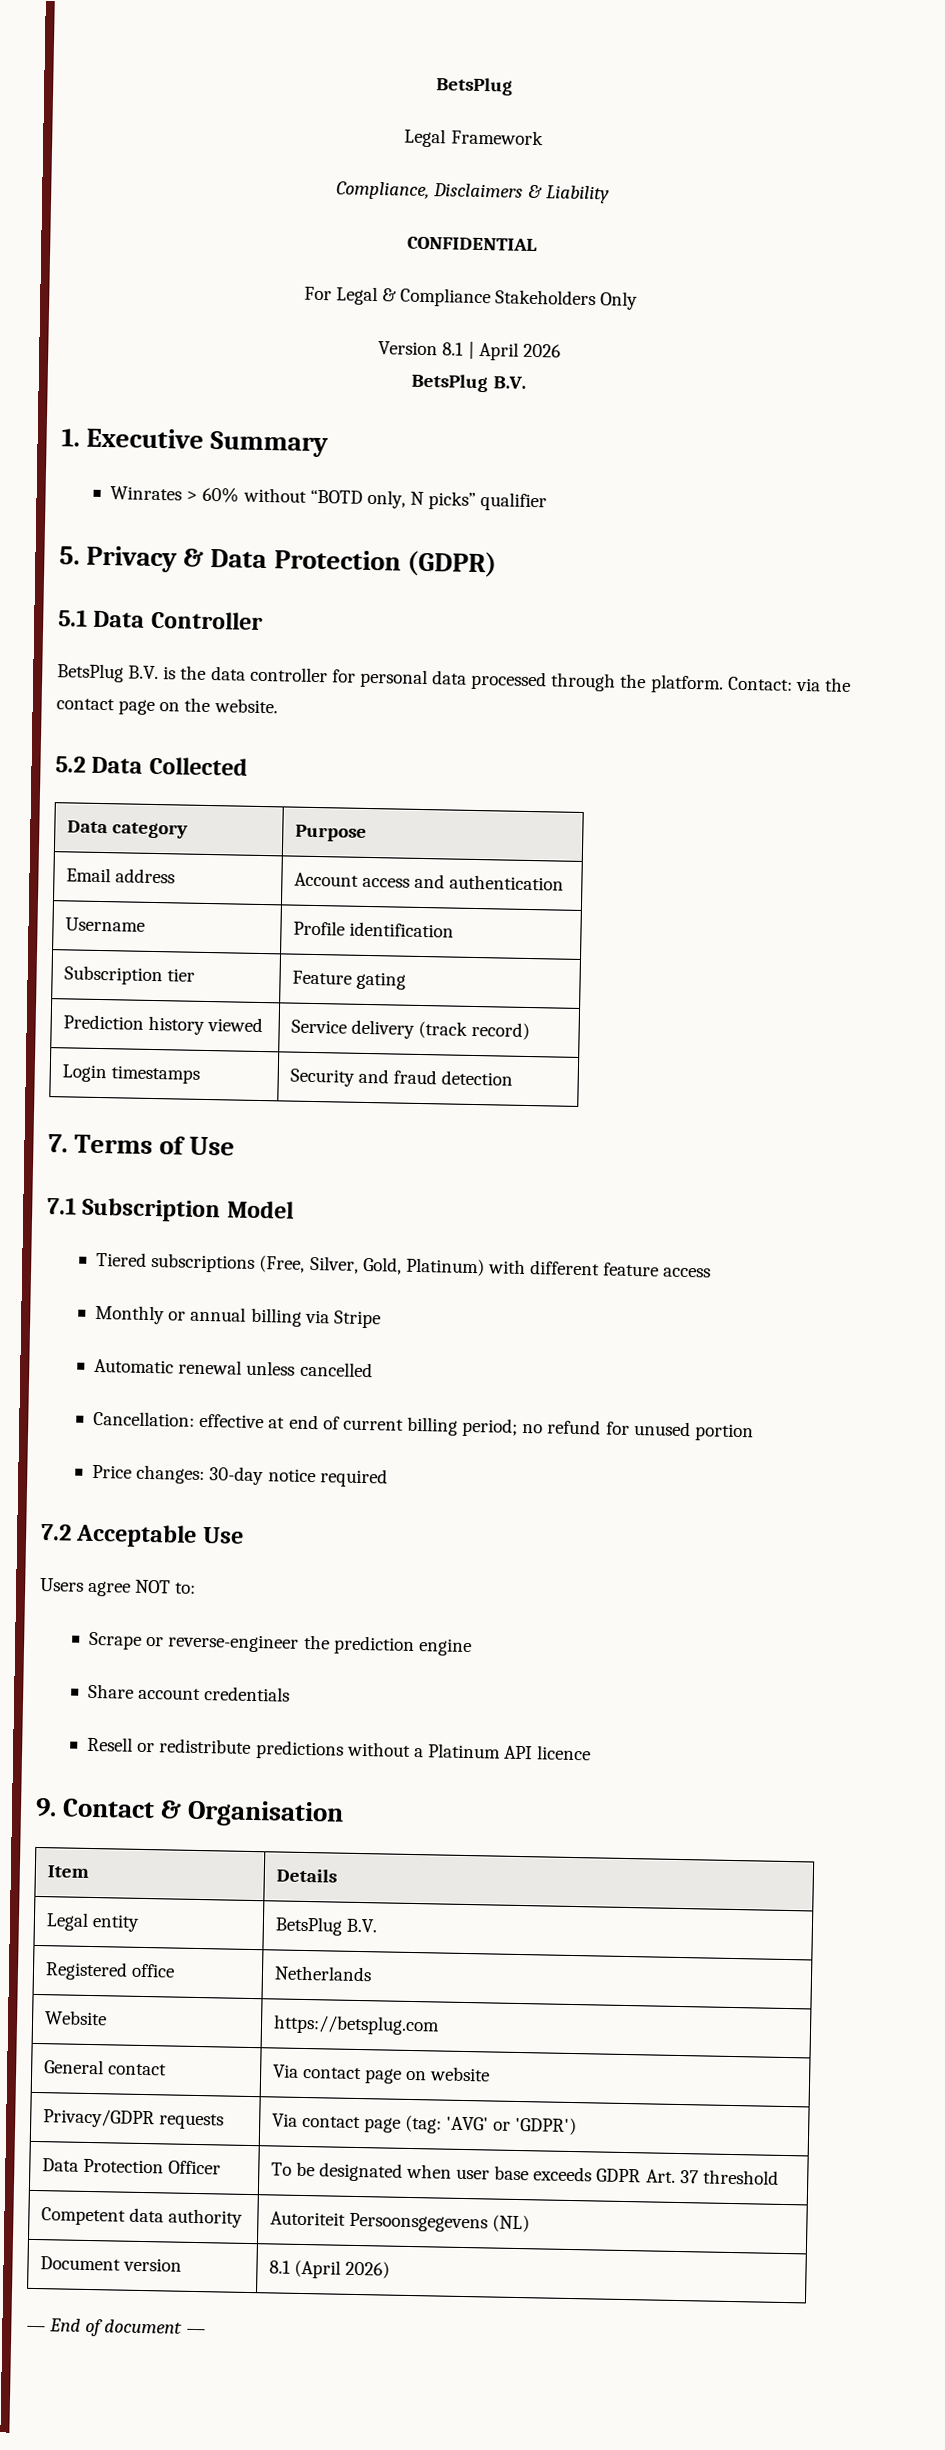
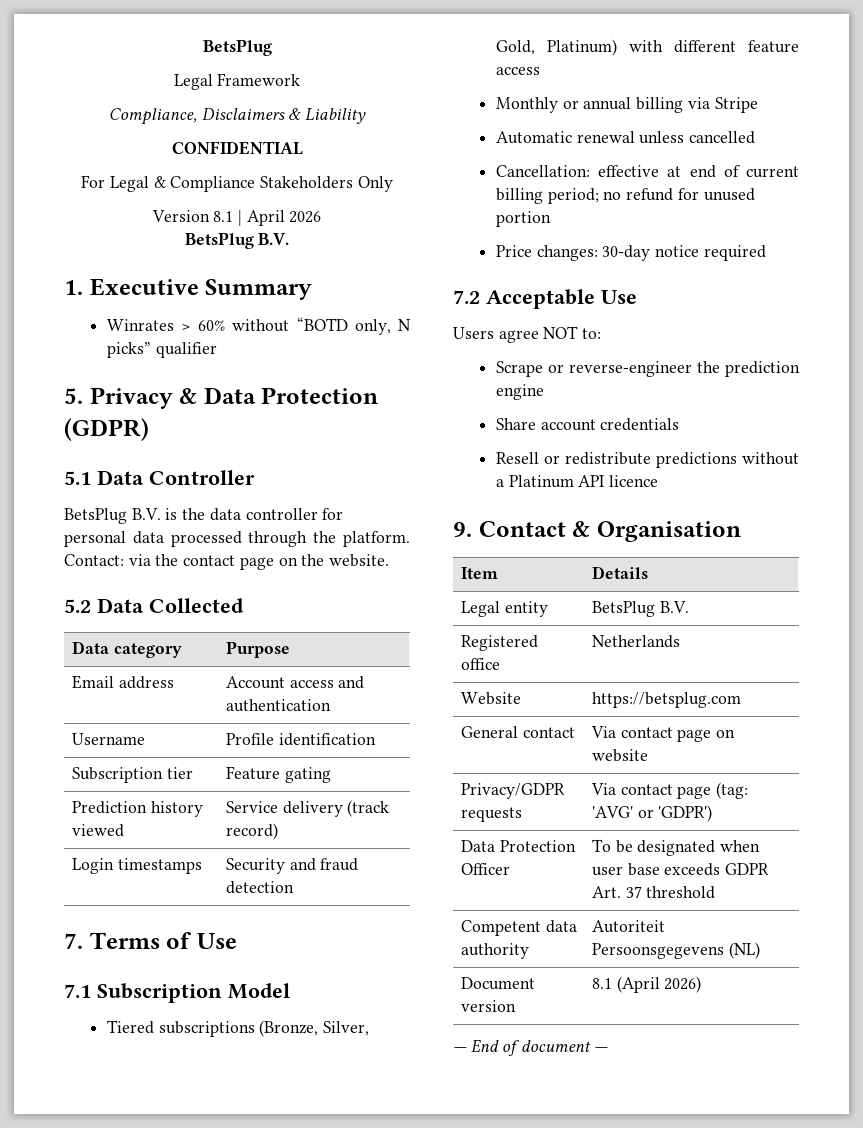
- Tiered subscriptions (Free, Silver, Gold, Platinum) with different feature access
+ Tiered subscriptions (Bronze, Silver, Gold, Platinum) with different feature access

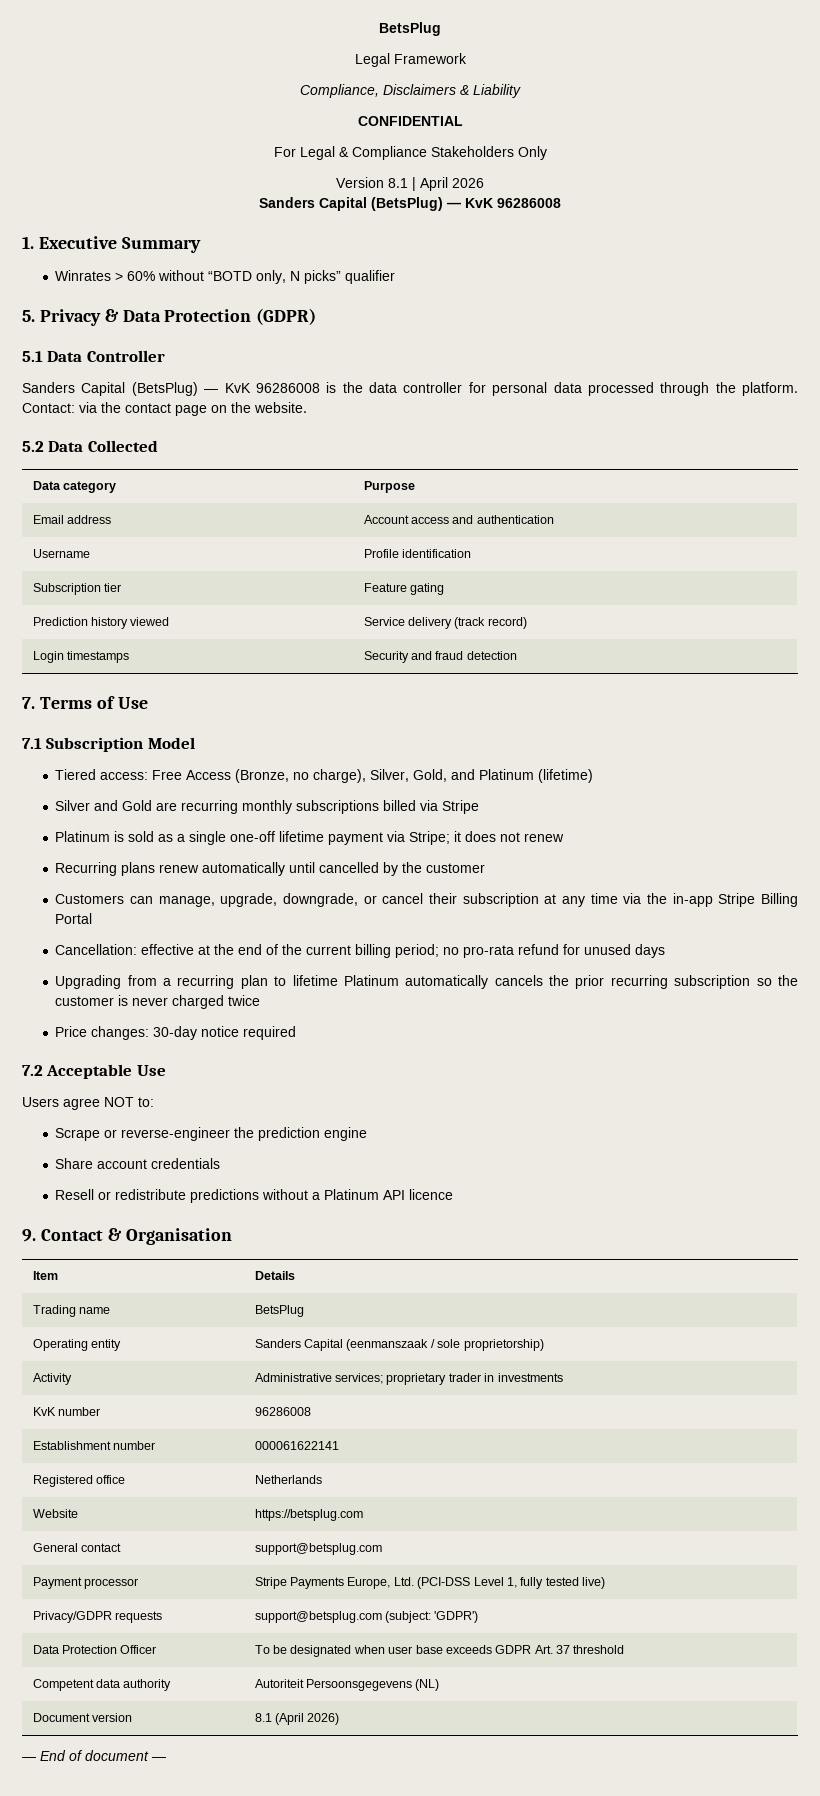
  Version 8.1 | April 2026
- BetsPlug B.V.
+ Sanders Capital (BetsPlug) — KvK 96286008
- BetsPlug B.V. is the data controller for personal data processed through the platform.
+ Sanders Capital (BetsPlug) — KvK 96286008 is the data controller for personal data processed through the platform.
- Tiered subscriptions (Bronze, Silver, Gold, Platinum) with different feature access
- Monthly or annual billing via Stripe
- Automatic renewal unless cancelled
+ Tiered access: Free Access (Bronze, no charge), Silver, Gold, and Platinum (lifetime)
+ Silver and Gold are recurring monthly subscriptions billed via Stripe
+ Platinum is sold as a single one-off lifetime payment via Stripe; it does not renew
+ Recurring plans renew automatically until cancelled by the customer
+ Customers can manage, upgrade, downgrade, or cancel their subscription at any time via the in-app Stripe Billing Portal
- Cancellation: effective at end of current billing period; no refund for unused portion
+ Cancellation: effective at the end of the current billing period; no pro-rata refund for unused days
+ Upgrading from a recurring plan to lifetime Platinum automatically cancels the prior recurring subscription so the customer is never charged twice
- Legal entity | BetsPlug B.V.
+ Trading name | BetsPlug
+ Operating entity | Sanders Capital (eenmanszaak / sole proprietorship)
+ Activity | Administrative services; proprietary trader in investments
+ KvK number | 96286008
+ Establishment number | 000061622141
- General contact | Via contact page on website
- Privacy/GDPR requests | Via contact page (tag: 'AVG' or 'GDPR')
+ General contact | support@betsplug.com
+ Payment processor | Stripe Payments Europe, Ltd. (PCI-DSS Level 1, fully tested live)
+ Privacy/GDPR requests | support@betsplug.com (subject: 'GDPR')

